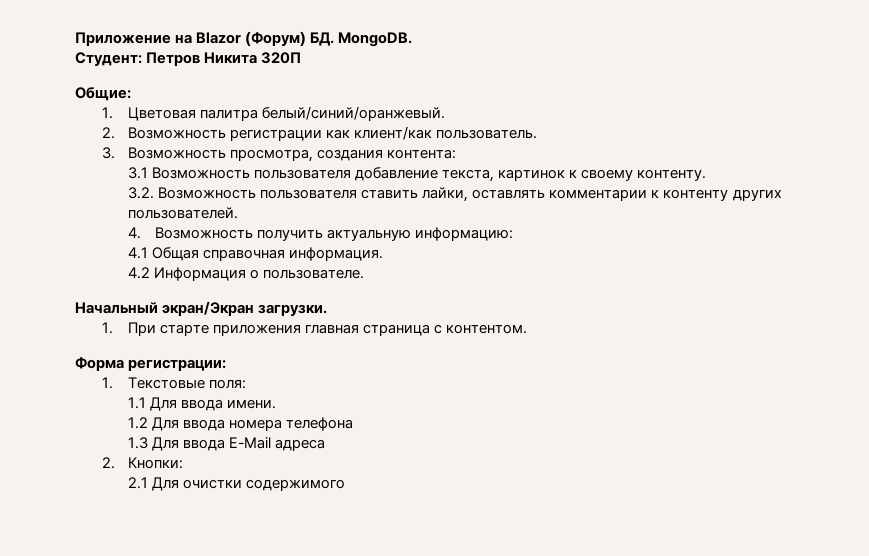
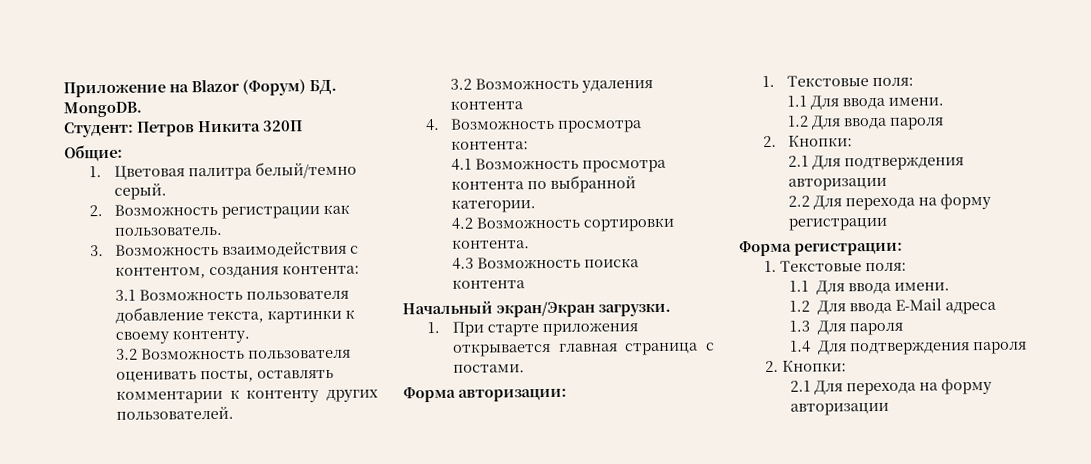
- 1. Цветовая палитра белый/синий/оранжевый.
+ 1. Цветовая палитра белый/темно серый.
- 2. Возможность регистрации как клиент/как пользователь.
+ 2. Возможность регистрации как пользователь.
- 3. Возможность просмотра, создания контента:
+ 3. Возможность взаимодействия с контентом, создания контента:
- 3.1 Возможность пользователя добавление текста, картинок к своему контенту.
+ 3.1 Возможность пользователя добавление текста, картинки к своему контенту.
- 3.2. Возможность пользователя ставить лайки, оставлять комментарии к контенту других пользователей.
+ 3.2 Возможность пользователя оценивать посты, оставлять комментарии к контенту других пользователей.
- 4. Возможность получить актуальную информацию:
- 4.1 Общая справочная информация.
- 4.2 Информация о пользователе.
+ 3.2 Возможность удаления контента
+ 4. Возможность просмотра контента:
+ 4.1 Возможность просмотра контента по выбранной категории.
+ 4.2 Возможность сортировки контента.
+ 4.3 Возможность поиска контента
- 1. При старте приложения главная страница с контентом.
- Форма регистрации:
+ 1. При старте приложения открывается главная страница с постами.
+ Форма авторизации:
- 1.2 Для ввода номера телефона
- 1.3 Для ввода E-Mail адреса
+ 1.2 Для ввода пароля
  2. Кнопки:
- 2.1 Для очистки содержимого
+ 2.1 Для подтверждения авторизации
+ 2.2 Для перехода на форму регистрации
+ Форма регистрации:
+ 1. Текстовые поля:
+ 1.1 Для ввода имени.
+ 1.2 Для ввода E-Mail адреса
+ 1.3 Для пароля
+ 1.4 Для подтверждения пароля
+ 2. Кнопки:
+ 2.1 Для перехода на форму авторизации

